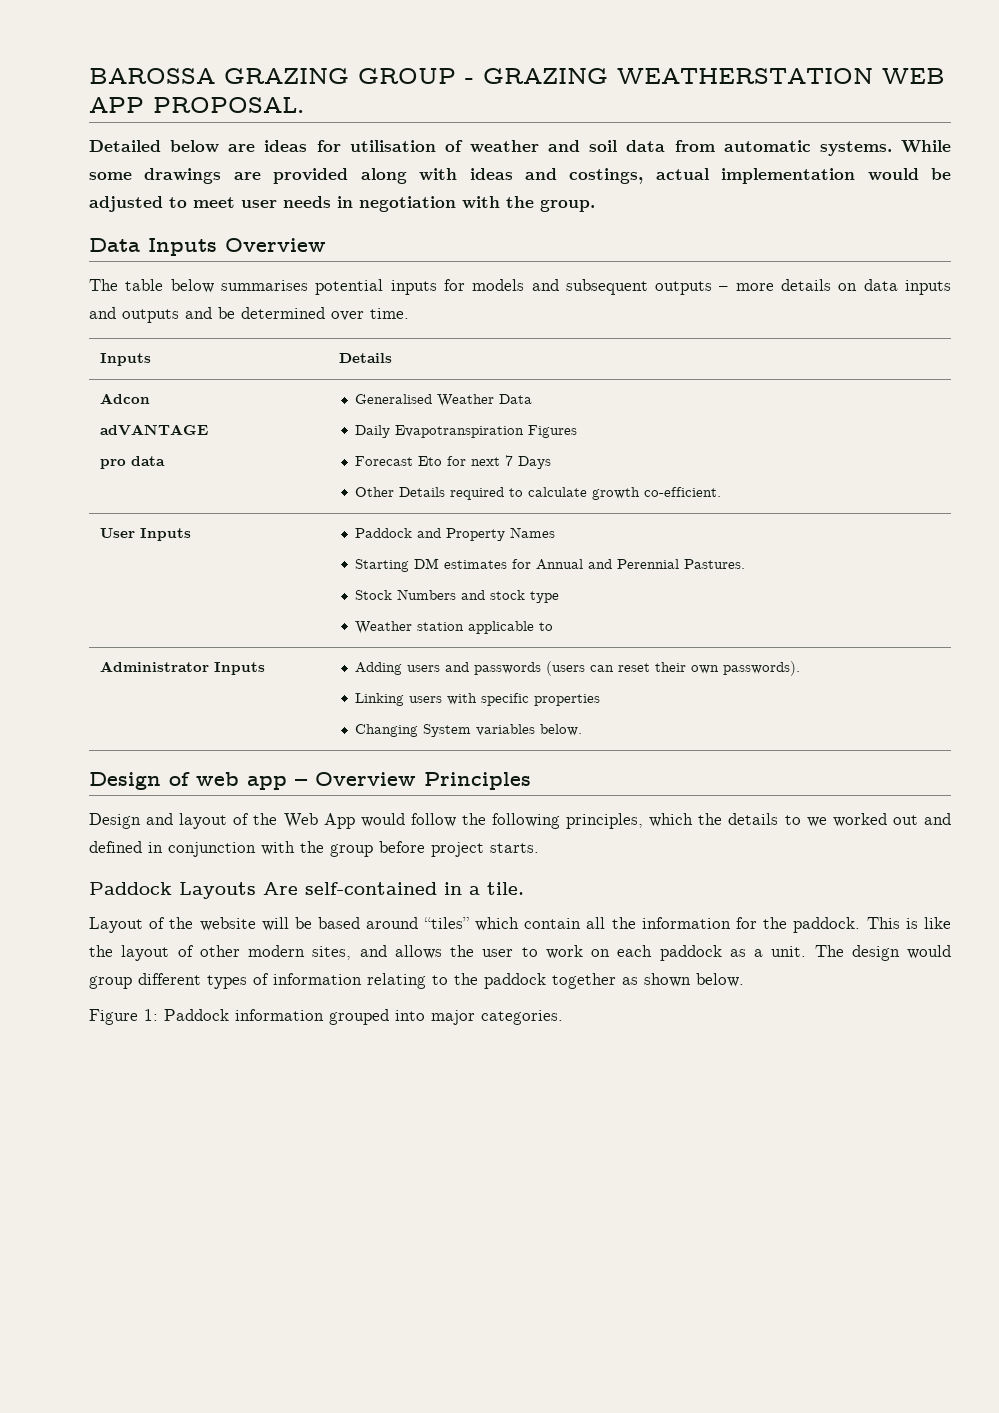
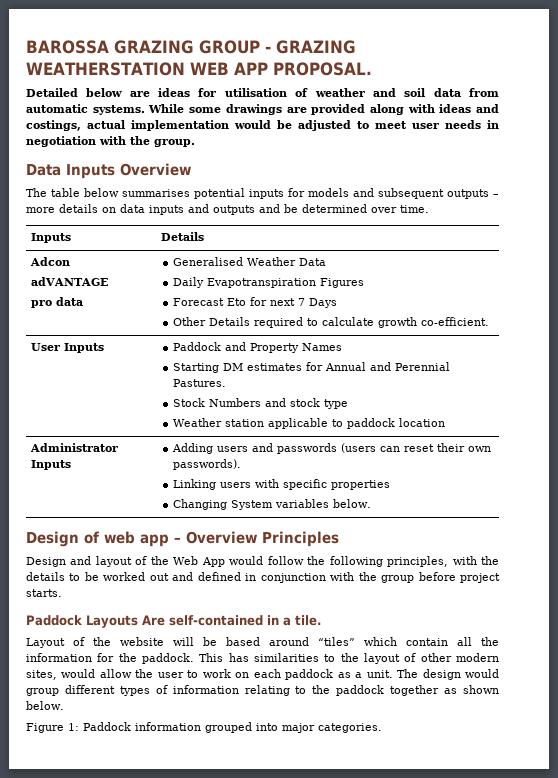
  User Inputs | Paddock and Property Names
  Starting DM estimates for Annual and Perennial Pastures.
  Stock Numbers and stock type
- Weather station applicable to
+ Weather station applicable to paddock location
- Design and layout of the Web App would follow the following principles, which the details to we worked out and defined in conjunction with the group before project starts.
+ Design and layout of the Web App would follow the following principles, with the details to be worked out and defined in conjunction with the group before project starts.
- This is like the layout of other modern sites, and allows the user to work on each paddock as a unit.
+ This has similarities to the layout of other modern sites, would allow the user to work on each paddock as a unit.

